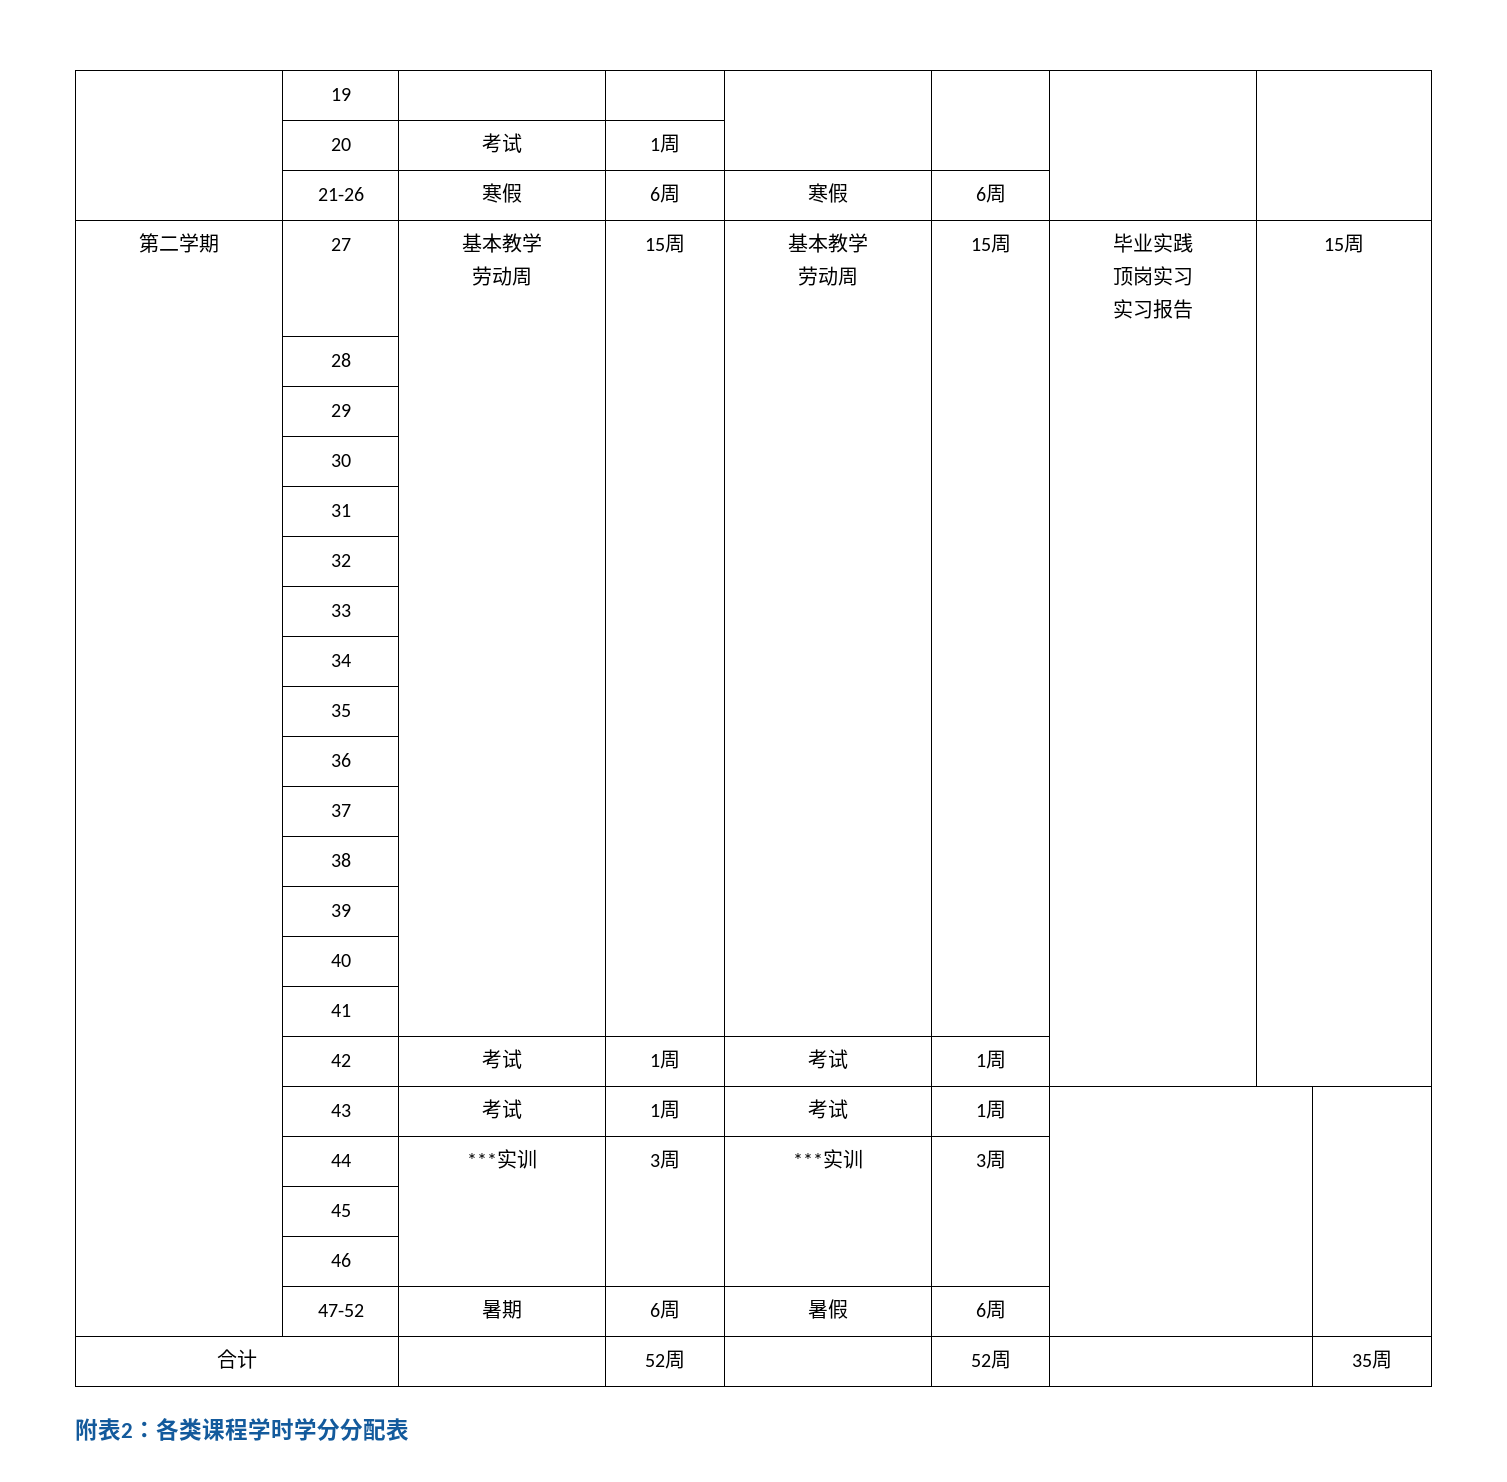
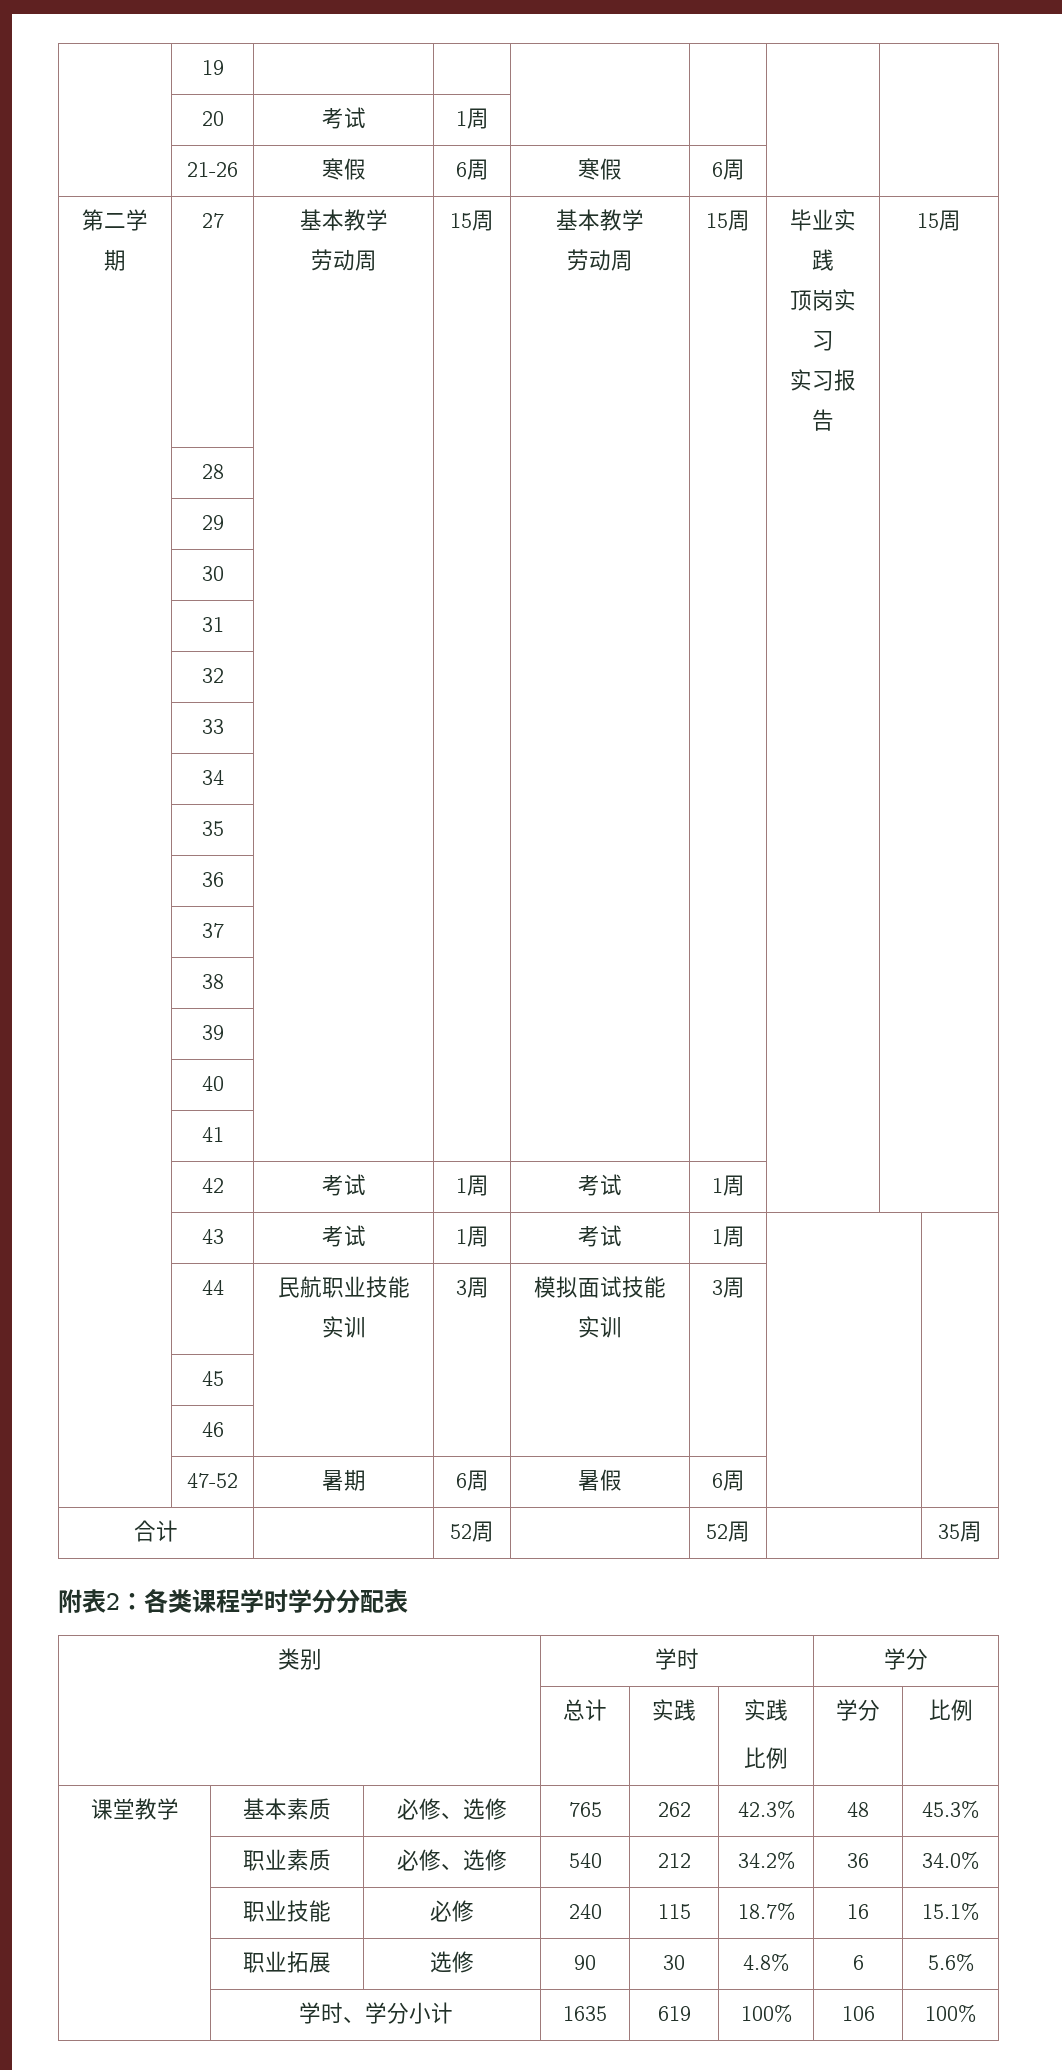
- | 44 | ***实训 | 3周 | ***实训 | 3周 | |
+ | 44 | 民航职业技能实训 | 3周 | 模拟面试技能实训 | 3周 | |
+ 类别 | 学时 | 学分
+ | 总计 | 实践 | 实践
+ 比例 | 学分 | 比例
+ 课堂教学 | 基本素质 | 必修、选修 | 765 | 262 | 42.3% | 48 | 45.3%
+ | 职业素质 | 必修、选修 | 540 | 212 | 34.2% | 36 | 34.0%
+ | 职业技能 | 必修 | 240 | 115 | 18.7% | 16 | 15.1%
+ | 职业拓展 | 选修 | 90 | 30 | 4.8% | 6 | 5.6%
+ | 学时、学分小计 | 1635 | 619 | 100% | 106 | 100%

